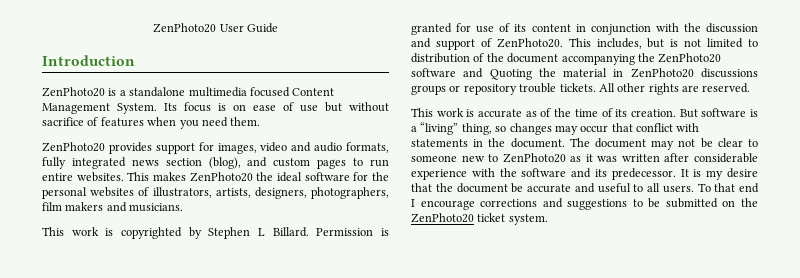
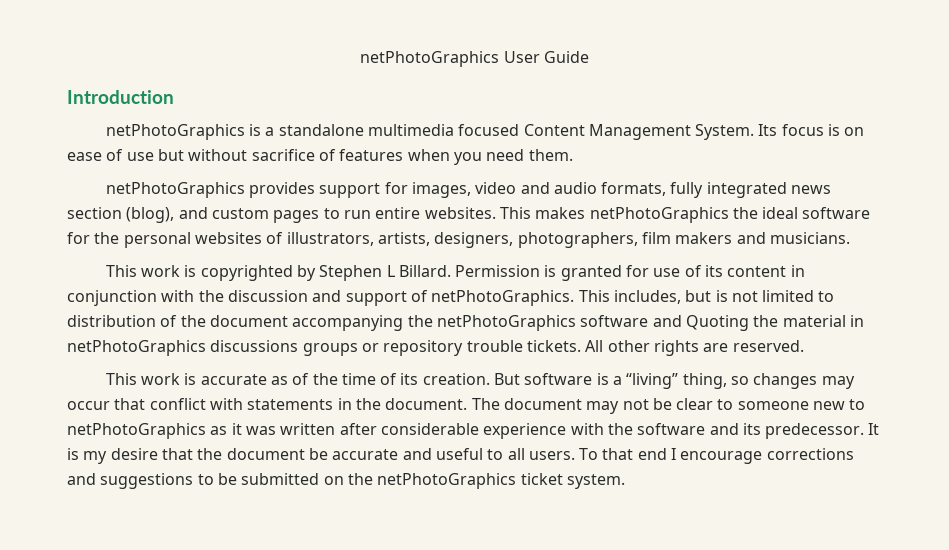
- ZenPhoto20 User Guide
+ netPhotoGraphics User Guide
- ZenPhoto20 is a standalone multimedia focused Content Management System.
+ netPhotoGraphics is a standalone multimedia focused Content Management System.
- ZenPhoto20 provides support for images, video and audio formats, fully integrated news section (blog), and custom pages to run entire websites.
+ netPhotoGraphics provides support for images, video and audio formats, fully integrated news section (blog), and custom pages to run entire websites.
- This makes ZenPhoto20 the ideal software for the personal websites of illustrators, artists, designers, photographers, film makers and musicians.
+ This makes netPhotoGraphics the ideal software for the personal websites of illustrators, artists, designers, photographers, film makers and musicians.
- Permission is granted for use of its content in conjunction with the discussion and support of ZenPhoto20.
+ Permission is granted for use of its content in conjunction with the discussion and support of netPhotoGraphics.
- This includes, but is not limited to distribution of the document accompanying the ZenPhoto20 software and Quoting the material in ZenPhoto20 discussions groups or repository trouble tickets.
+ This includes, but is not limited to distribution of the document accompanying the netPhotoGraphics software and Quoting the material in netPhotoGraphics discussions groups or repository trouble tickets.
- The document may not be clear to someone new to ZenPhoto20 as it was written after considerable experience with the software and its predecessor.
+ The document may not be clear to someone new to netPhotoGraphics as it was written after considerable experience with the software and its predecessor.
- To that end I encourage corrections and suggestions to be submitted on the ZenPhoto20 ticket system.
+ To that end I encourage corrections and suggestions to be submitted on the netPhotoGraphics ticket system.

